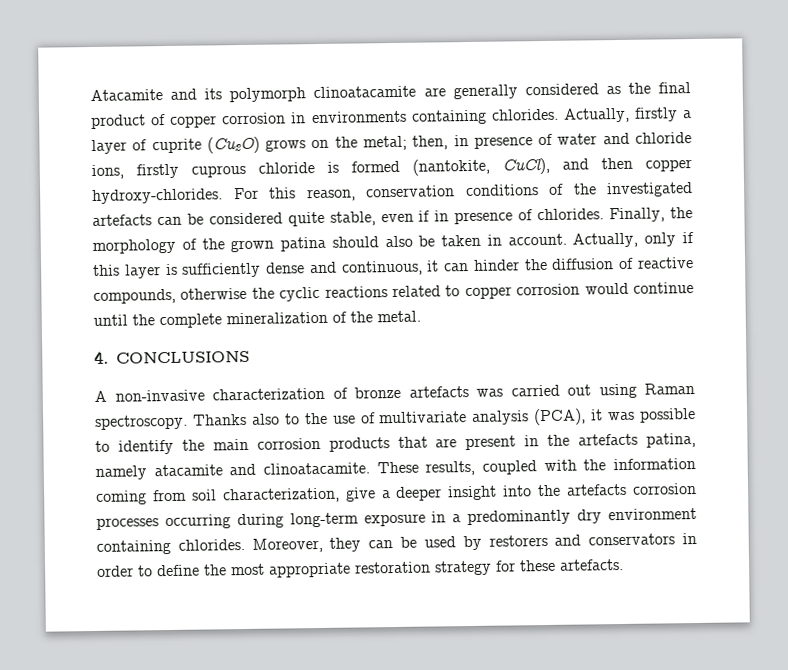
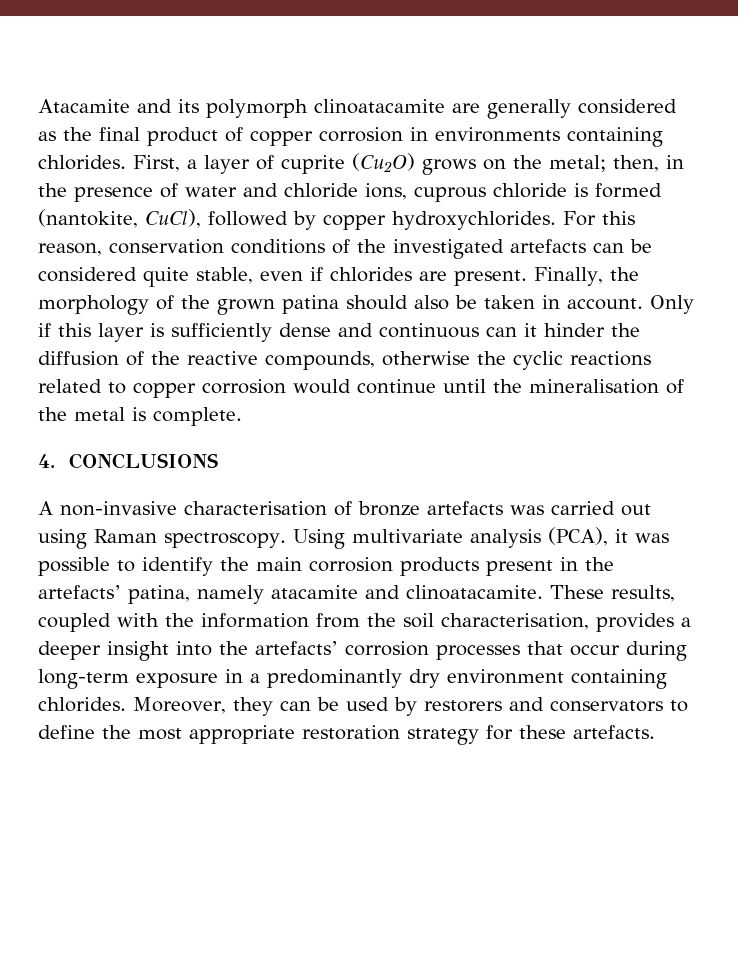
- Actually, firstly a layer of cuprite (Cu2O) grows on the metal; then, in presence of water and chloride ions, firstly cuprous chloride is formed (nantokite, CuCl), and then copper hydroxy-chlorides.
+ First, a layer of cuprite (Cu2O) grows on the metal; then, in the presence of water and chloride ions, cuprous chloride is formed (nantokite, CuCl), followed by copper hydroxychlorides.
- For this reason, conservation conditions of the investigated artefacts can be considered quite stable, even if in presence of chlorides.
+ For this reason, conservation conditions of the investigated artefacts can be considered quite stable, even if chlorides are present.
- Actually, only if this layer is sufficiently dense and continuous, it can hinder the diffusion of reactive compounds, otherwise the cyclic reactions related to copper corrosion would continue until the complete mineralization of the metal.
+ Only if this layer is sufficiently dense and continuous can it hinder the diffusion of the reactive compounds, otherwise the cyclic reactions related to copper corrosion would continue until the mineralisation of the metal is complete.
- A non-invasive characterization of bronze artefacts was carried out using Raman spectroscopy.
+ A non-invasive characterisation of bronze artefacts was carried out using Raman spectroscopy.
- Thanks also to the use of multivariate analysis (PCA), it was possible to identify the main corrosion products that are present in the artefacts patina, namely atacamite and clinoatacamite.
+ Using multivariate analysis (PCA), it was possible to identify the main corrosion products present in the artefacts’ patina, namely atacamite and clinoatacamite.
- These results, coupled with the information coming from soil characterization, give a deeper insight into the artefacts corrosion processes occurring during long-term exposure in a predominantly dry environment containing chlorides.
+ These results, coupled with the information from the soil characterisation, provides a deeper insight into the artefacts’ corrosion processes that occur during long-term exposure in a predominantly dry environment containing chlorides.
- Moreover, they can be used by restorers and conservators in order to define the most appropriate restoration strategy for these artefacts.
+ Moreover, they can be used by restorers and conservators to define the most appropriate restoration strategy for these artefacts.

